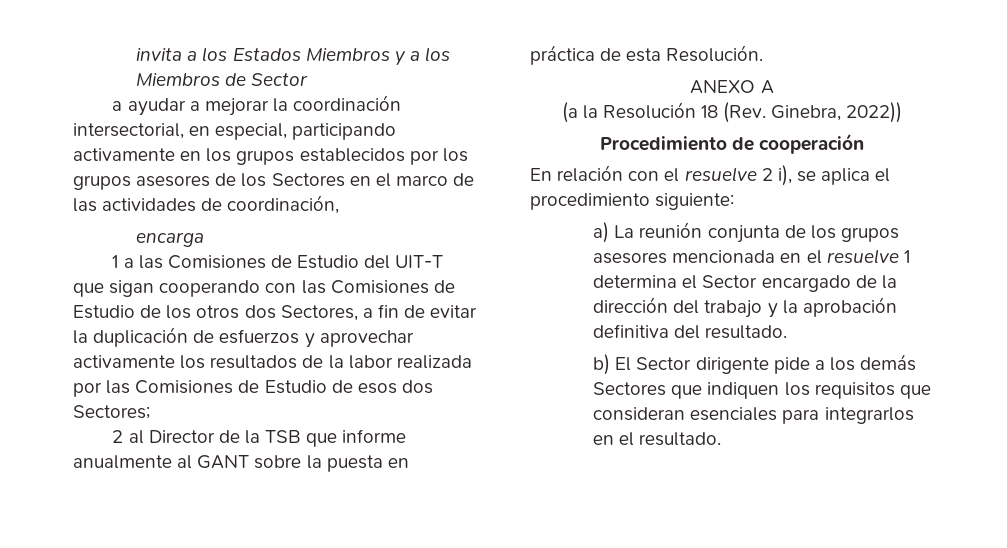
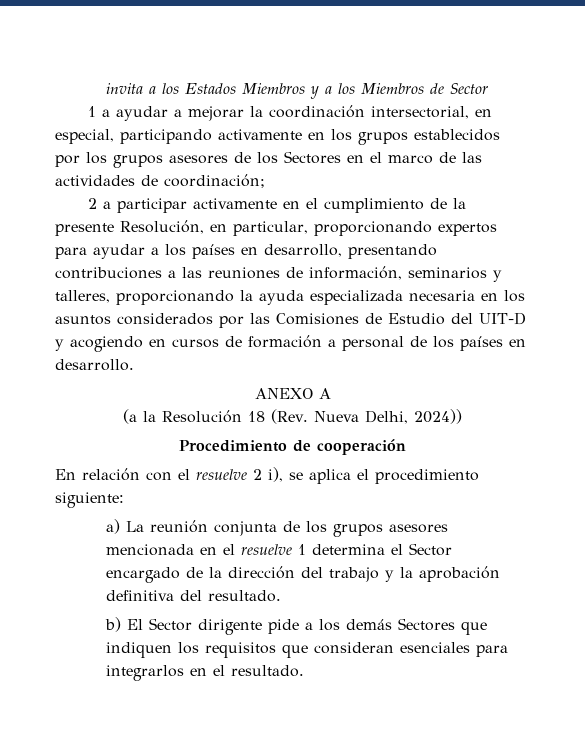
- a ayudar a mejorar la coordinación intersectorial, en especial, participando activamente en los grupos establecidos por los grupos asesores de los Sectores en el marco de las actividades de coordinación,
- encarga
- 1 a las Comisiones de Estudio del UIT-T que sigan cooperando con las Comisiones de Estudio de los otros dos Sectores, a fin de evitar la duplicación de esfuerzos y aprovechar activamente los resultados de la labor realizada por las Comisiones de Estudio de esos dos Sectores;
- 2 al Director de la TSB que informe anualmente al GANT sobre la puesta en práctica de esta Resolución.
+ 1 a ayudar a mejorar la coordinación intersectorial, en especial, participando activamente en los grupos establecidos por los grupos asesores de los Sectores en el marco de las actividades de coordinación;
+ 2 a participar activamente en el cumplimiento de la presente Resolución, en particular, proporcionando expertos para ayudar a los países en desarrollo, presentando contribuciones a las reuniones de información, seminarios y talleres, proporcionando la ayuda especializada necesaria en los asuntos considerados por las Comisiones de Estudio del UIT-D y acogiendo en cursos de formación a personal de los países en desarrollo.
- (a la Resolución 18 (Rev. Ginebra, 2022))
+ (a la Resolución 18 (Rev. Nueva Delhi, 2024))

